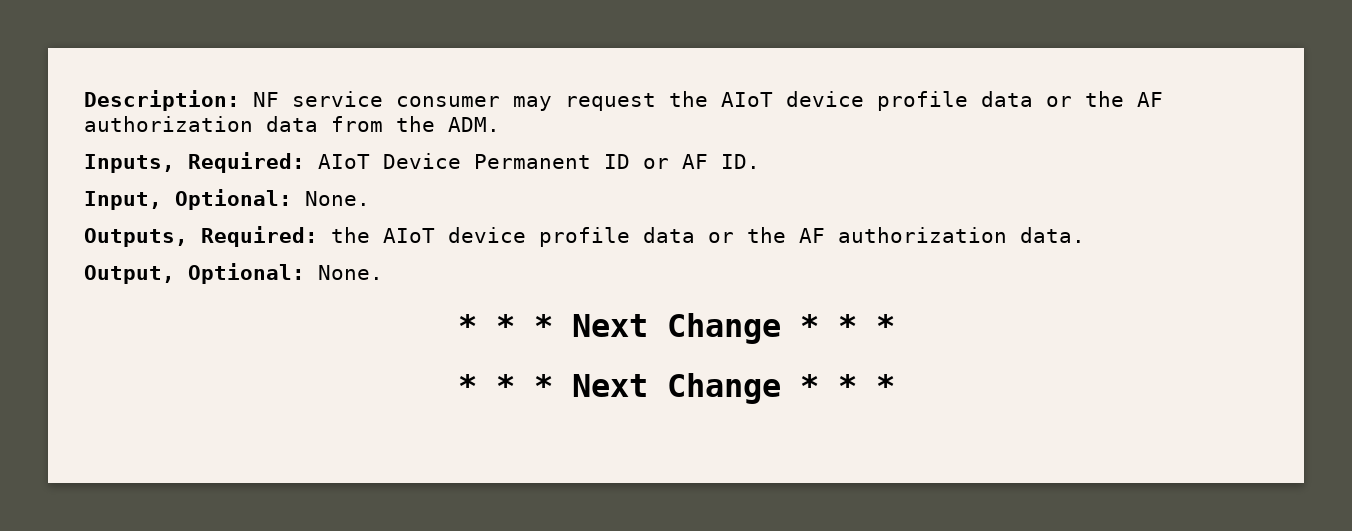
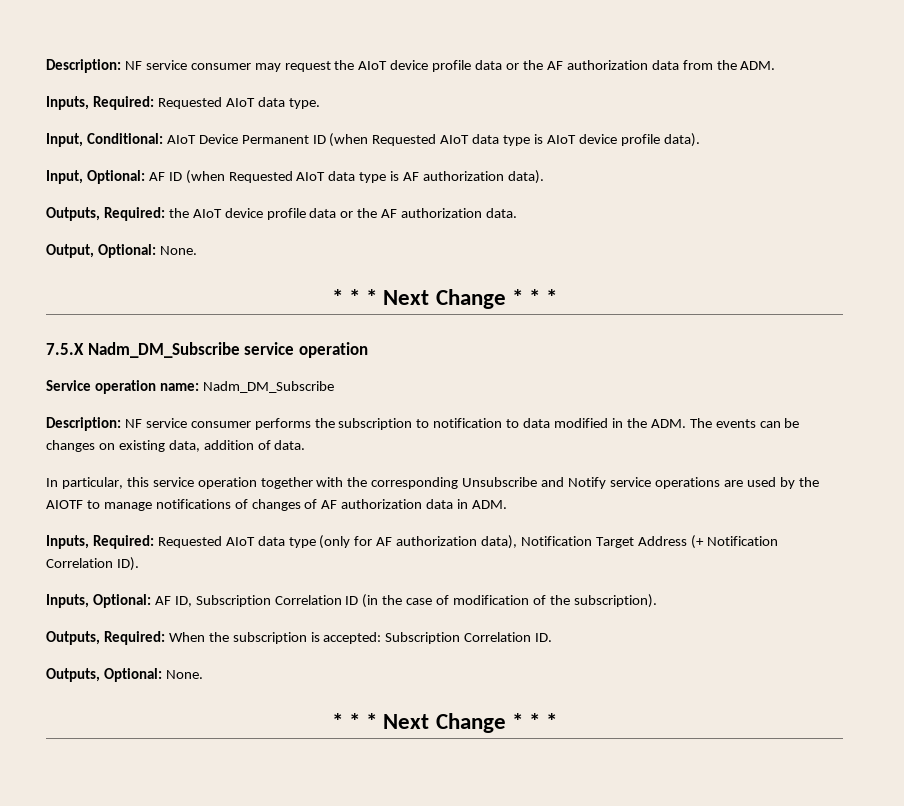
- Inputs, Required: AIoT Device Permanent ID or AF ID.
- Input, Optional: None.
+ Inputs, Required: Requested AIoT data type.
+ Input, Conditional: AIoT Device Permanent ID (when Requested AIoT data type is AIoT device profile data).
+ Input, Optional: AF ID (when Requested AIoT data type is AF authorization data).
+ 7.5.X Nadm_DM_Subscribe service operation
+ Service operation name: Nadm_DM_Subscribe
+ Description: NF service consumer performs the subscription to notification to data modified in the ADM. The events can be changes on existing data, addition of data.
+ In particular, this service operation together with the corresponding Unsubscribe and Notify service operations are used by the AIOTF to manage notifications of changes of AF authorization data in ADM.
+ Inputs, Required: Requested AIoT data type (only for AF authorization data), Notification Target Address (+ Notification Correlation ID).
+ Inputs, Optional: AF ID, Subscription Correlation ID (in the case of modification of the subscription).
+ Outputs, Required: When the subscription is accepted: Subscription Correlation ID.
+ Outputs, Optional: None.

